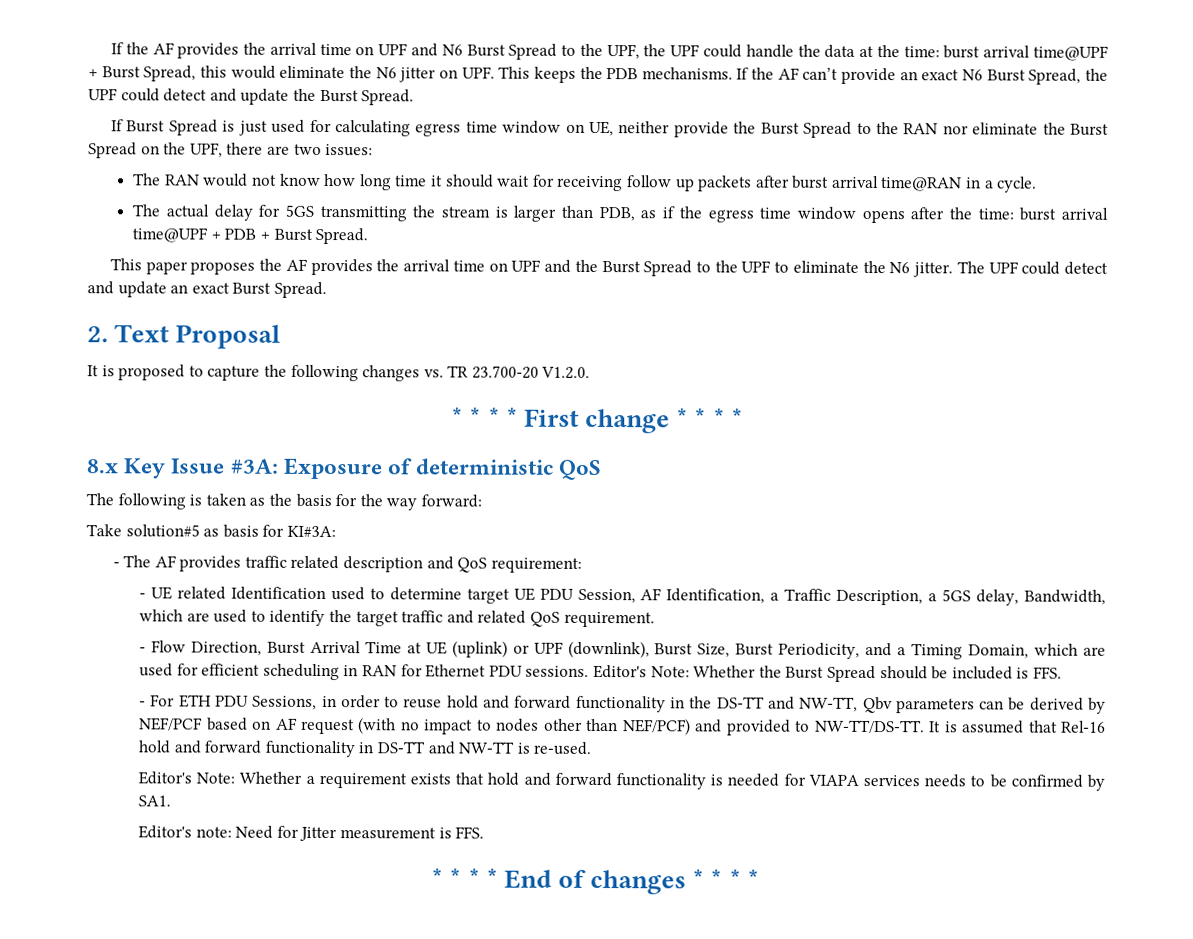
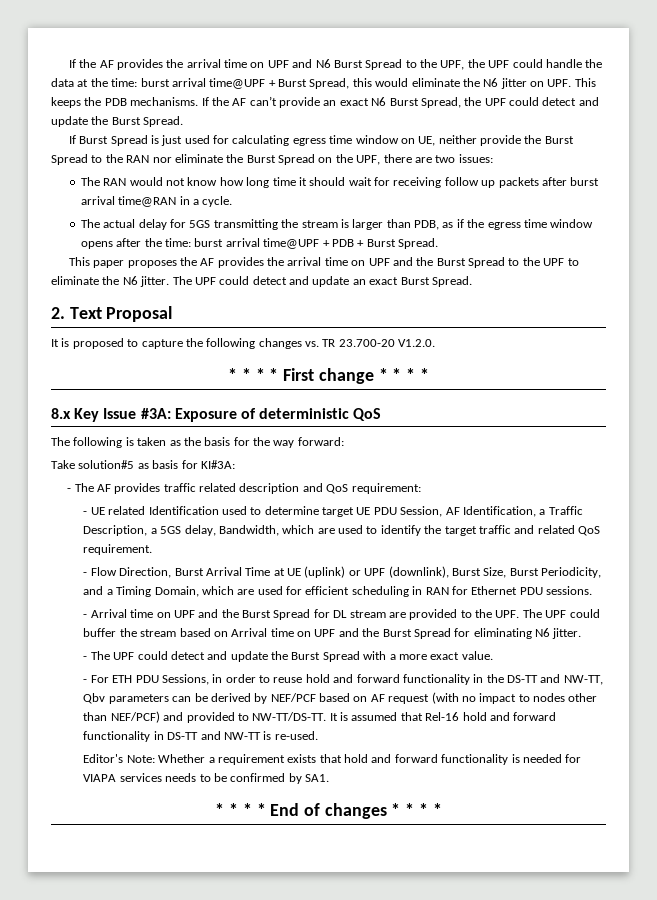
- - Flow Direction, Burst Arrival Time at UE (uplink) or UPF (downlink), Burst Size, Burst Periodicity, and a Timing Domain, which are used for efficient scheduling in RAN for Ethernet PDU sessions. Editor's Note: Whether the Burst Spread should be included is FFS.
+ - Flow Direction, Burst Arrival Time at UE (uplink) or UPF (downlink), Burst Size, Burst Periodicity, and a Timing Domain, which are used for efficient scheduling in RAN for Ethernet PDU sessions.
+ - Arrival time on UPF and the Burst Spread for DL stream are provided to the UPF. The UPF could buffer the stream based on Arrival time on UPF and the Burst Spread for eliminating N6 jitter.
+ - The UPF could detect and update the Burst Spread with a more exact value.
- Editor's note: Need for Jitter measurement is FFS.

